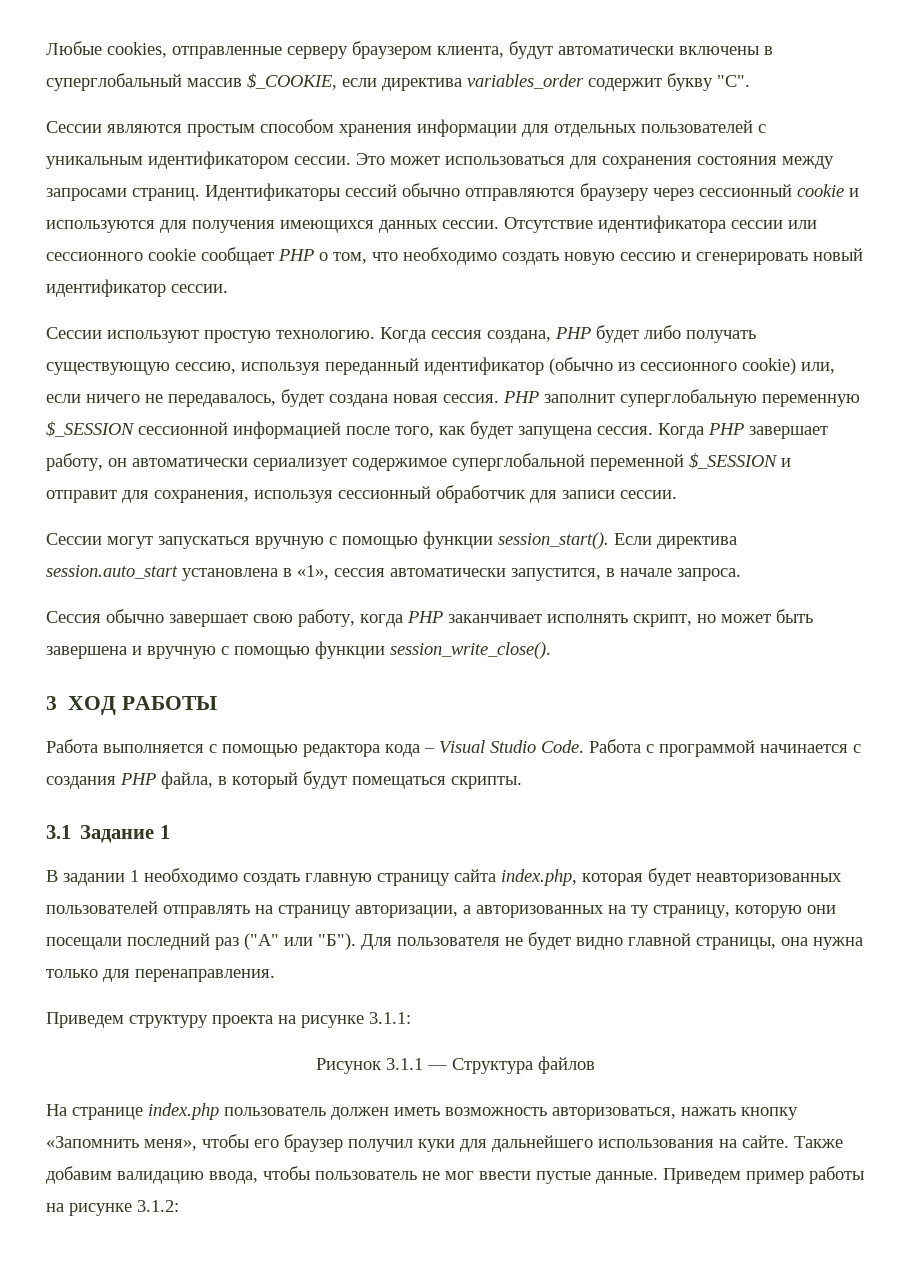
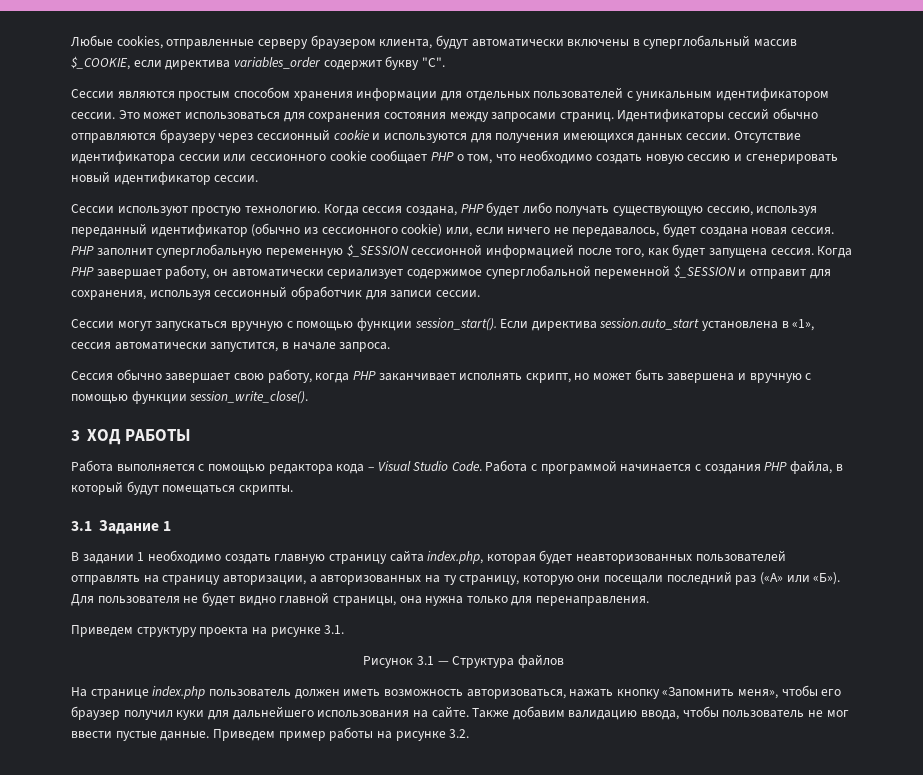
- В задании 1 необходимо создать главную страницу сайта index.php, которая будет неавторизованных пользователей отправлять на страницу авторизации, а авторизованных на ту страницу, которую они посещали последний раз ("А" или "Б"). Для пользователя не будет видно главной страницы, она нужна только для перенаправления.
+ В задании 1 необходимо создать главную страницу сайта index.php, которая будет неавторизованных пользователей отправлять на страницу авторизации, а авторизованных на ту страницу, которую они посещали последний раз («А» или «Б»). Для пользователя не будет видно главной страницы, она нужна только для перенаправления.
- Приведем структуру проекта на рисунке 3.1.1:
+ Приведем структуру проекта на рисунке 3.1.
- Рисунок 3.1.1 — Структура файлов
+ Рисунок 3.1 — Структура файлов
- Приведем пример работы на рисунке 3.1.2:
+ Приведем пример работы на рисунке 3.2.

